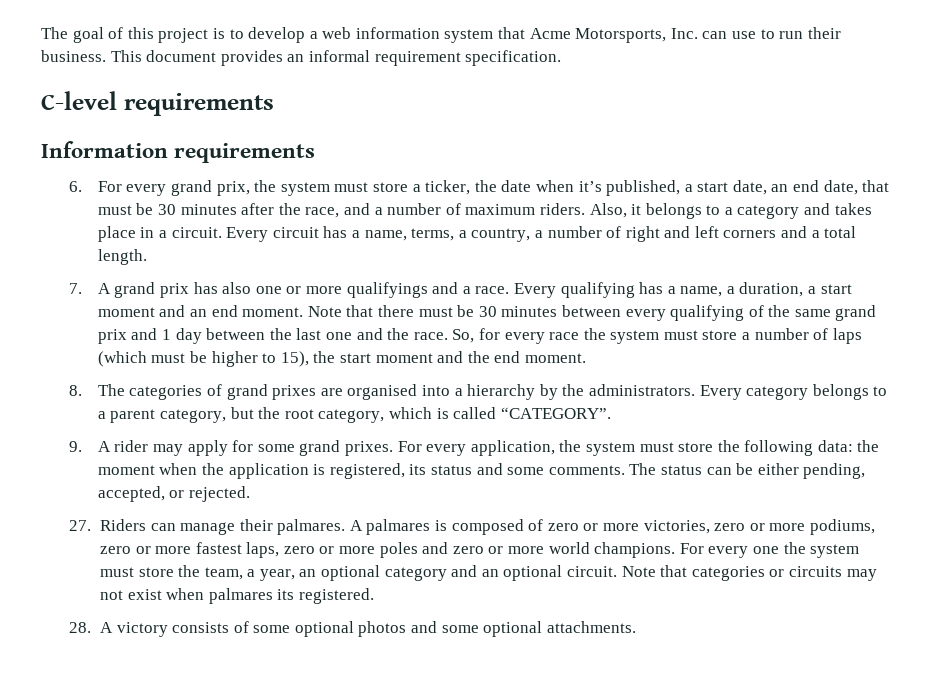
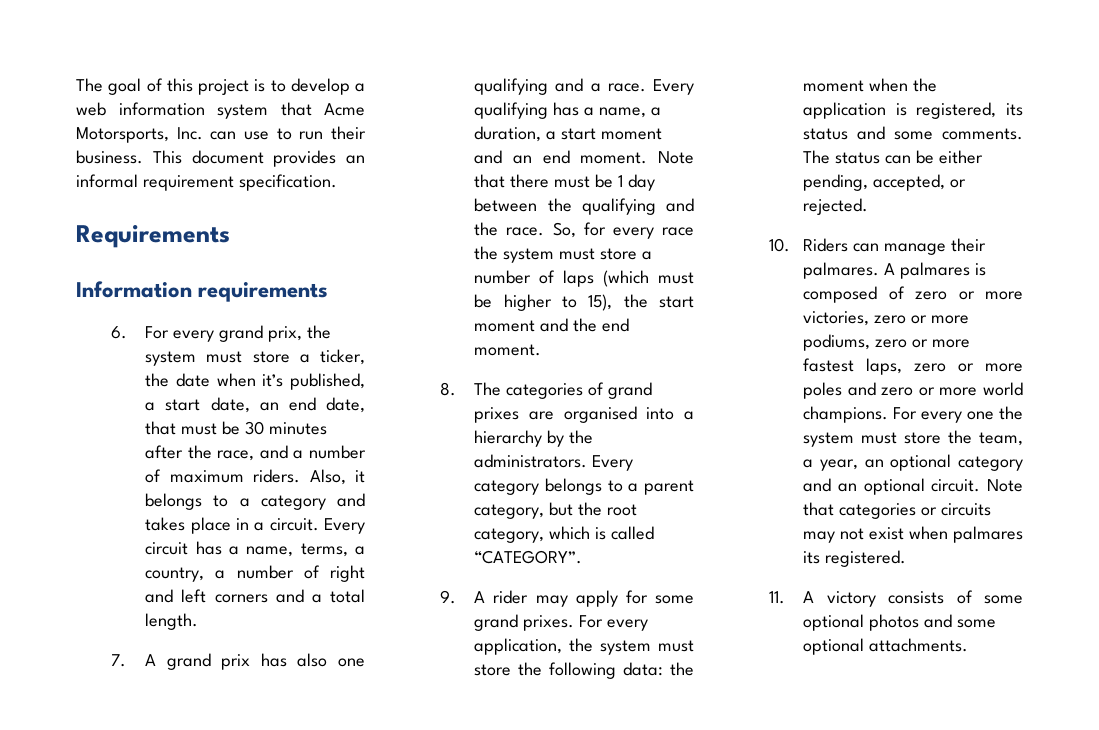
- C-level requirements
+ Requirements
- 7. A grand prix has also one or more qualifyings and a race.
+ 7. A grand prix has also one qualifying and a race.
- Note that there must be 30 minutes between every qualifying of the same grand prix and 1 day between the last one and the race.
+ Note that there must be 1 day between the qualifying and the race.
- 27. Riders can manage their palmares.
+ 10. Riders can manage their palmares.
- 28. A victory consists of some optional photos and some optional attachments.
+ 11. A victory consists of some optional photos and some optional attachments.

